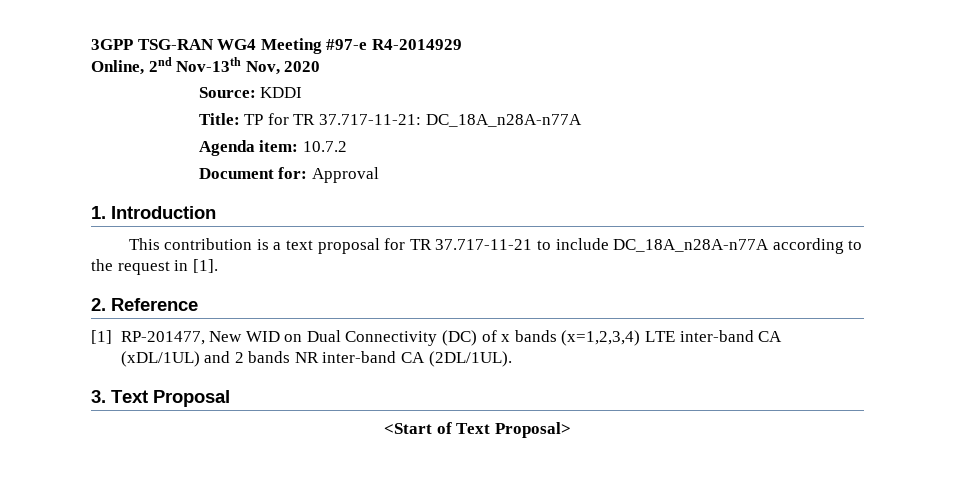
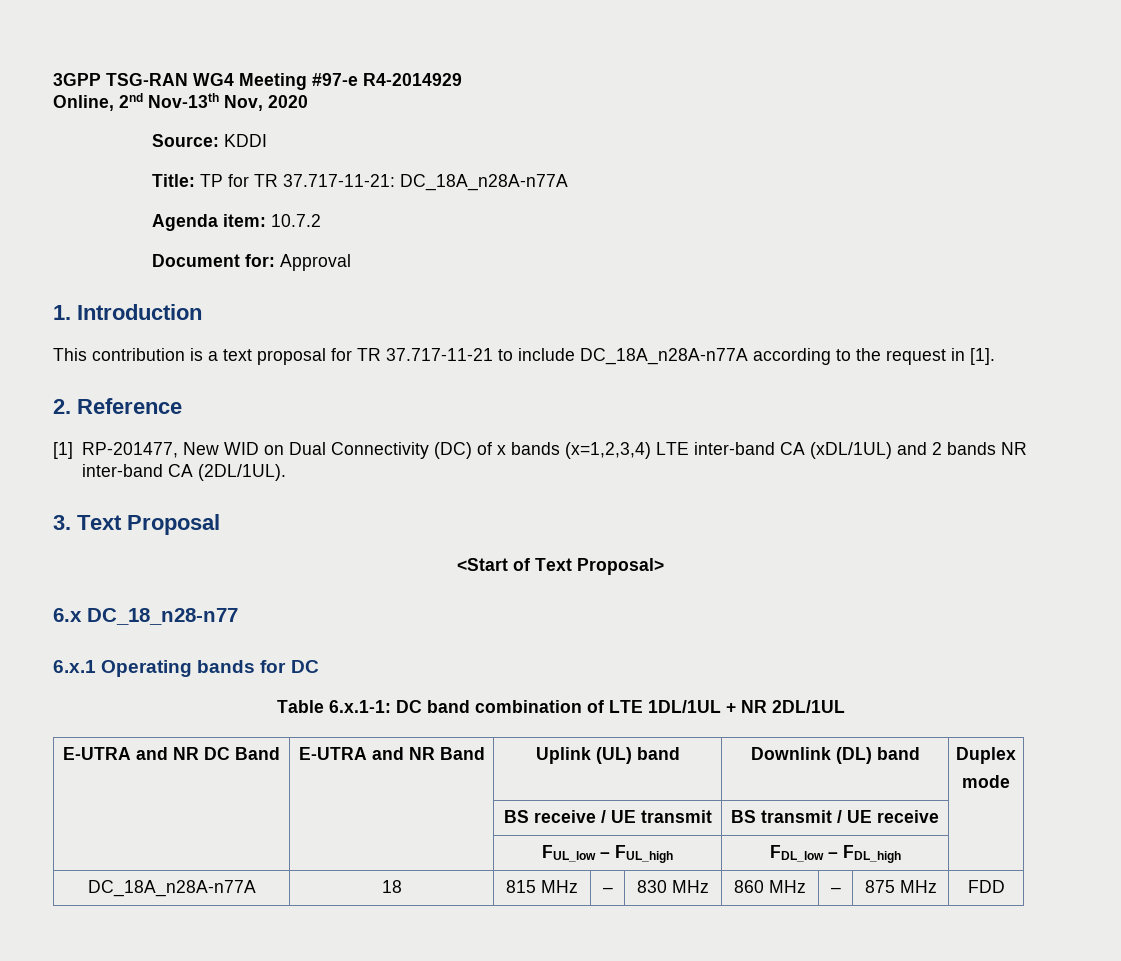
+ 6.x DC_18_n28-n77
+ 6.x.1 Operating bands for DC
+ Table 6.x.1-1: DC band combination of LTE 1DL/1UL + NR 2DL/1UL
+ E-UTRA and NR DC Band | E-UTRA and NR Band | Uplink (UL) band | Downlink (DL) band | Duplex
+ mode
+ | | BS receive / UE transmit | BS transmit / UE receive |
+ | | FUL_low – FUL_high | FDL_low – FDL_high |
+ DC_18A_n28A-n77A | 18 | 815 MHz | – | 830 MHz | 860 MHz | – | 875 MHz | FDD

